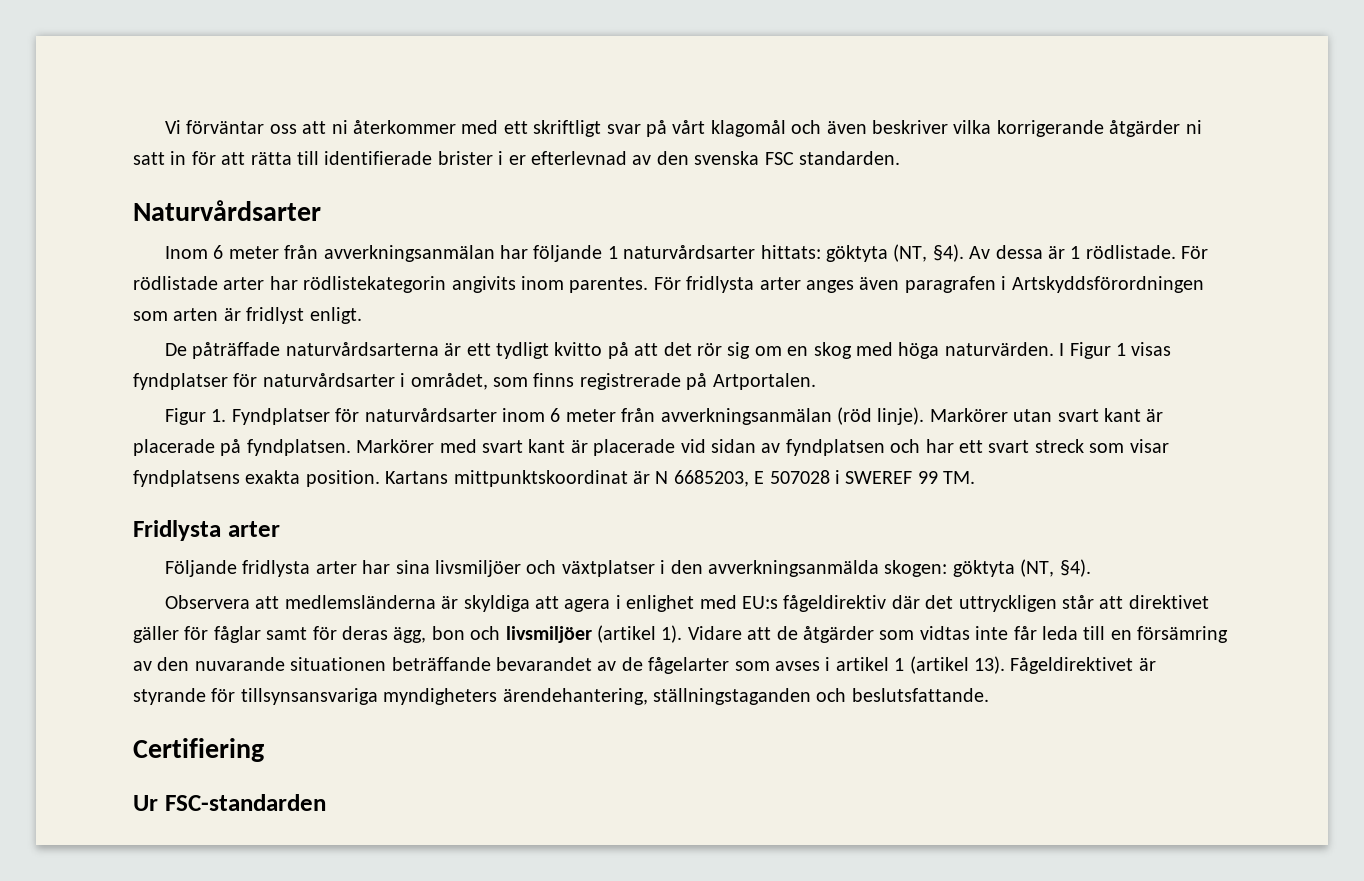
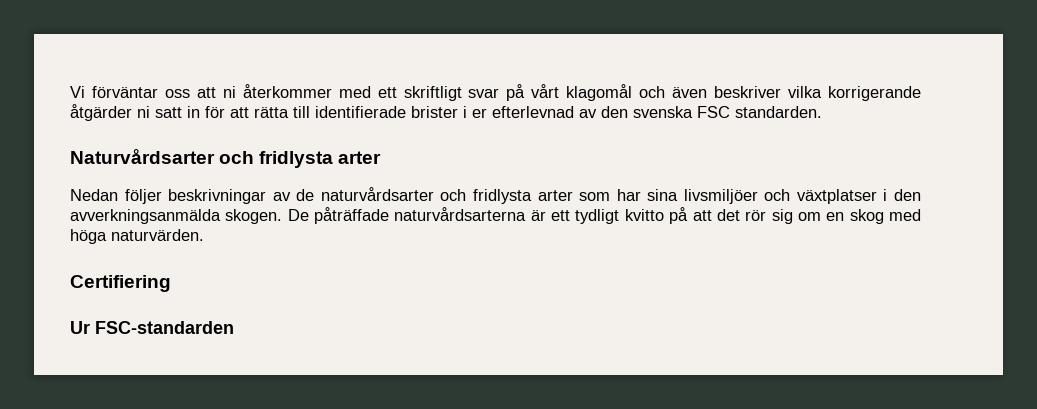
- Naturvårdsarter
- Inom 6 meter från avverkningsanmälan har följande 1 naturvårdsarter hittats: göktyta (NT, §4). Av dessa är 1 rödlistade. För rödlistade arter har rödlistekategorin angivits inom parentes. För fridlysta arter anges även paragrafen i Artskyddsförordningen som arten är fridlyst enligt.
- De påträffade naturvårdsarterna är ett tydligt kvitto på att det rör sig om en skog med höga naturvärden. I Figur 1 visas fyndplatser för naturvårdsarter i området, som finns registrerade på Artportalen.
- Figur 1. Fyndplatser för naturvårdsarter inom 6 meter från avverkningsanmälan (röd linje). Markörer utan svart kant är placerade på fyndplatsen. Markörer med svart kant är placerade vid sidan av fyndplatsen och har ett svart streck som visar fyndplatsens exakta position. Kartans mittpunktskoordinat är N 6685203, E 507028 i SWEREF 99 TM.
- Fridlysta arter
- Följande fridlysta arter har sina livsmiljöer och växtplatser i den avverkningsanmälda skogen: göktyta (NT, §4).
- Observera att medlemsländerna är skyldiga att agera i enlighet med EU:s fågeldirektiv där det uttryckligen står att direktivet gäller för fåglar samt för deras ägg, bon och livsmiljöer (artikel 1). Vidare att de åtgärder som vidtas inte får leda till en försämring av den nuvarande situationen beträffande bevarandet av de fågelarter som avses i artikel 1 (artikel 13). Fågeldirektivet är styrande för tillsynsansvariga myndigheters ärendehantering, ställningstaganden och beslutsfattande.
+ Naturvårdsarter och fridlysta arter
+ Nedan följer beskrivningar av de naturvårdsarter och fridlysta arter som har sina livsmiljöer och växtplatser i den avverkningsanmälda skogen. De påträffade naturvårdsarterna är ett tydligt kvitto på att det rör sig om en skog med höga naturvärden.

